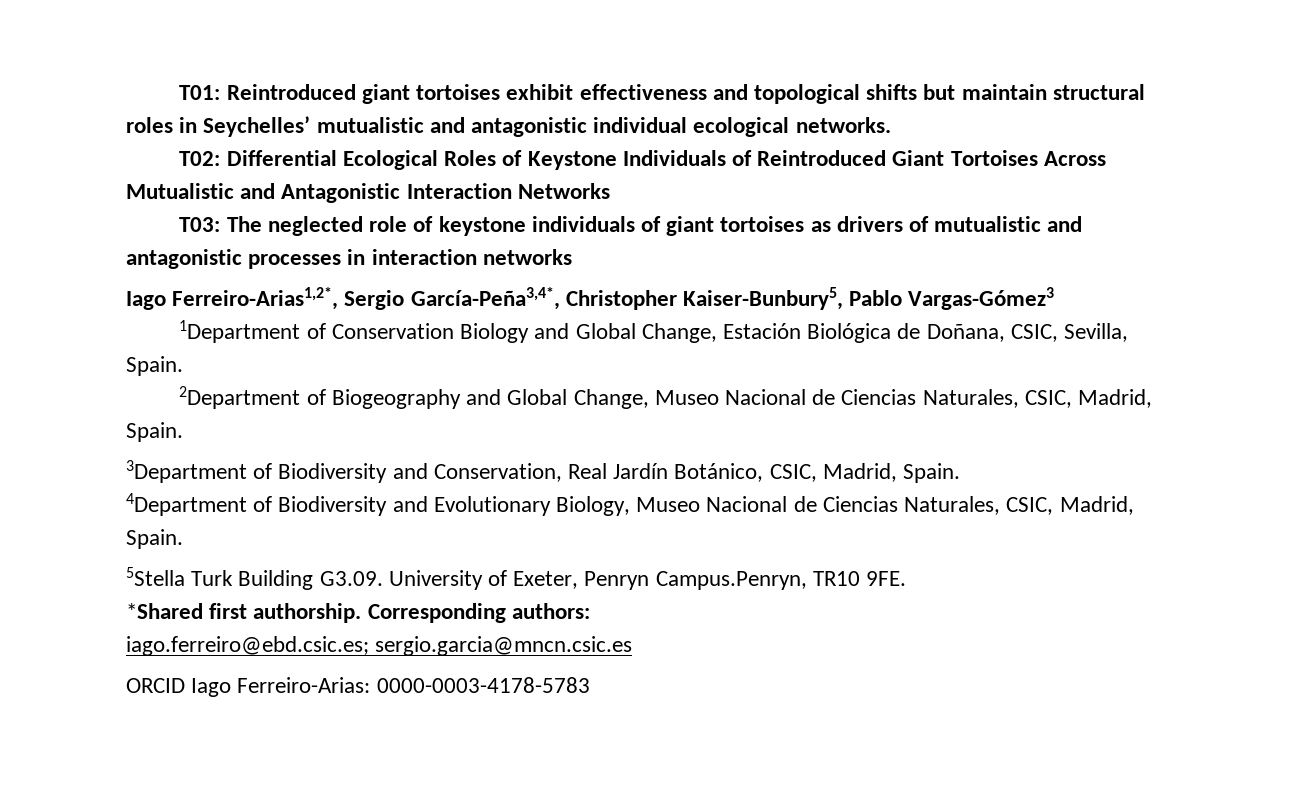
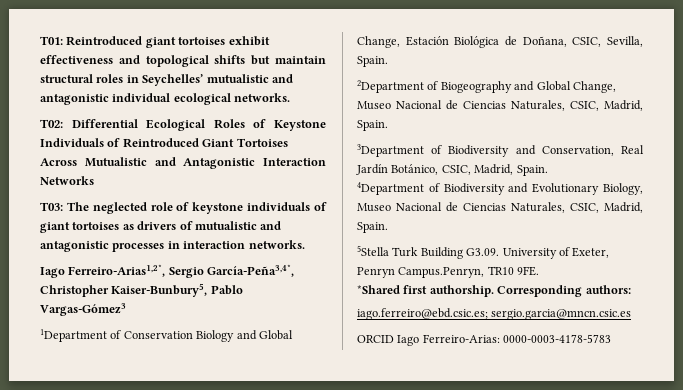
- T03: The neglected role of keystone individuals of giant tortoises as drivers of mutualistic and antagonistic processes in interaction networks
+ T03: The neglected role of keystone individuals of giant tortoises as drivers of mutualistic and antagonistic processes in interaction networks.

